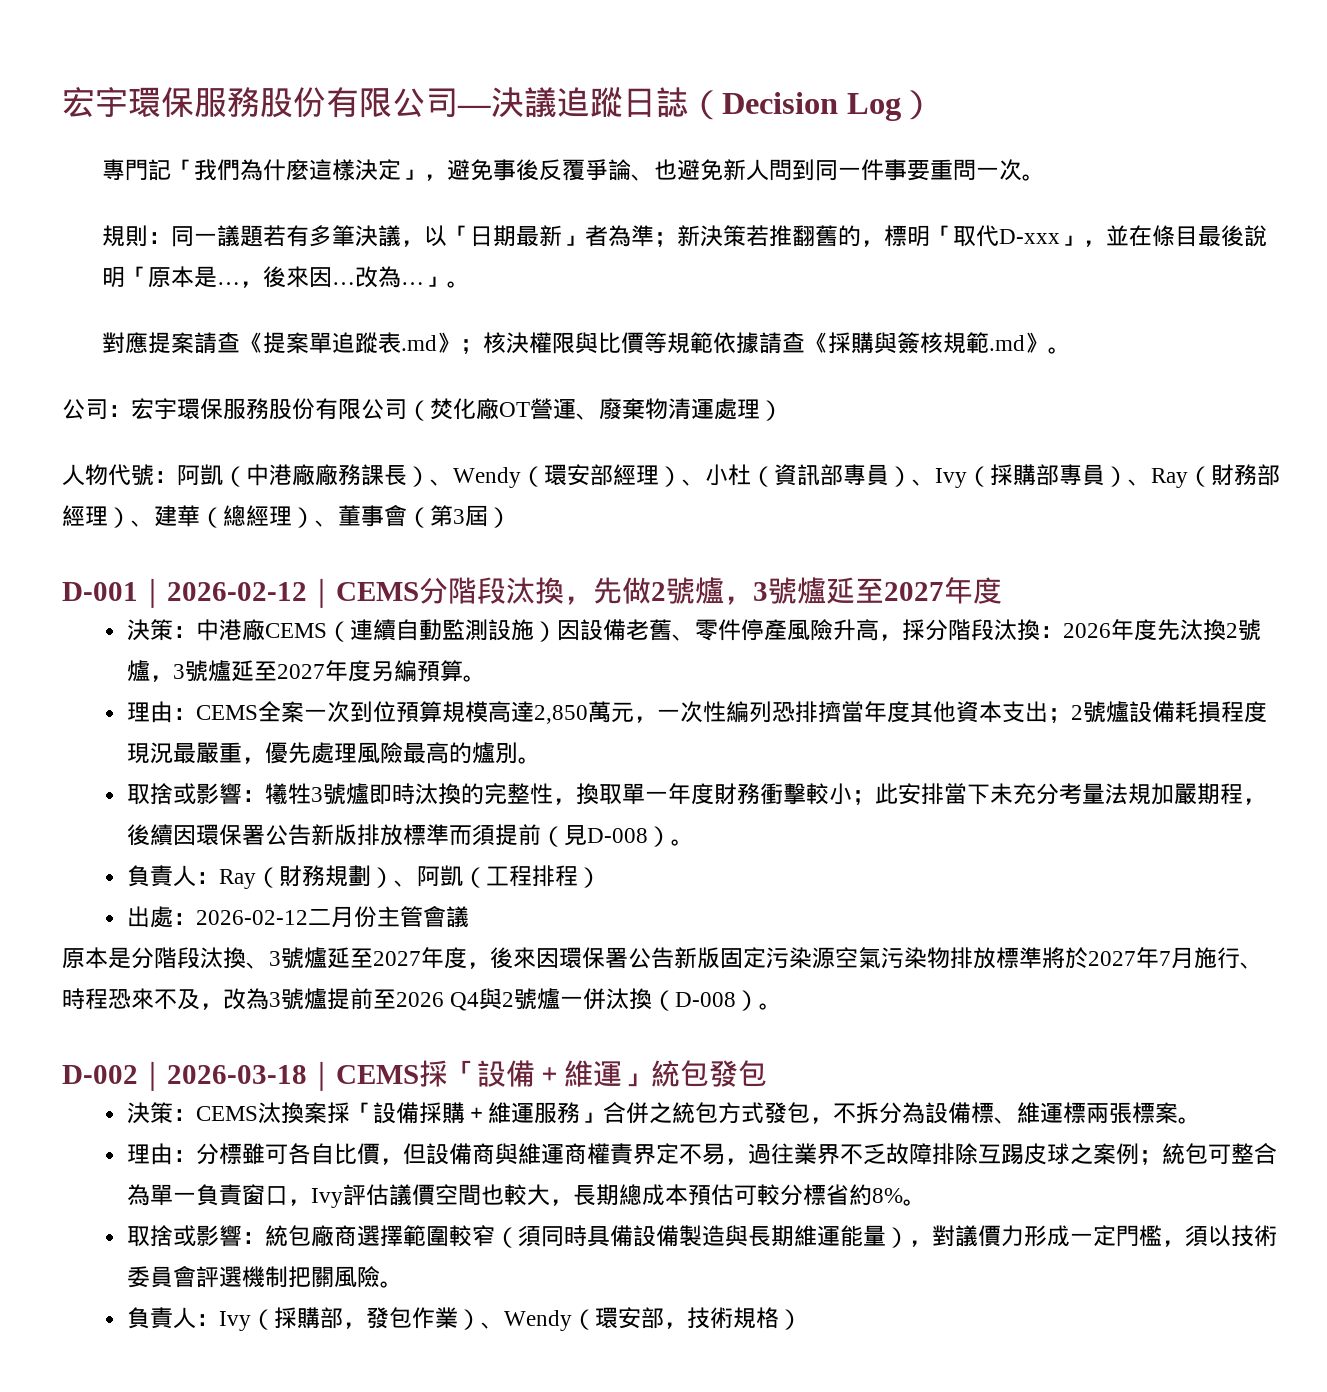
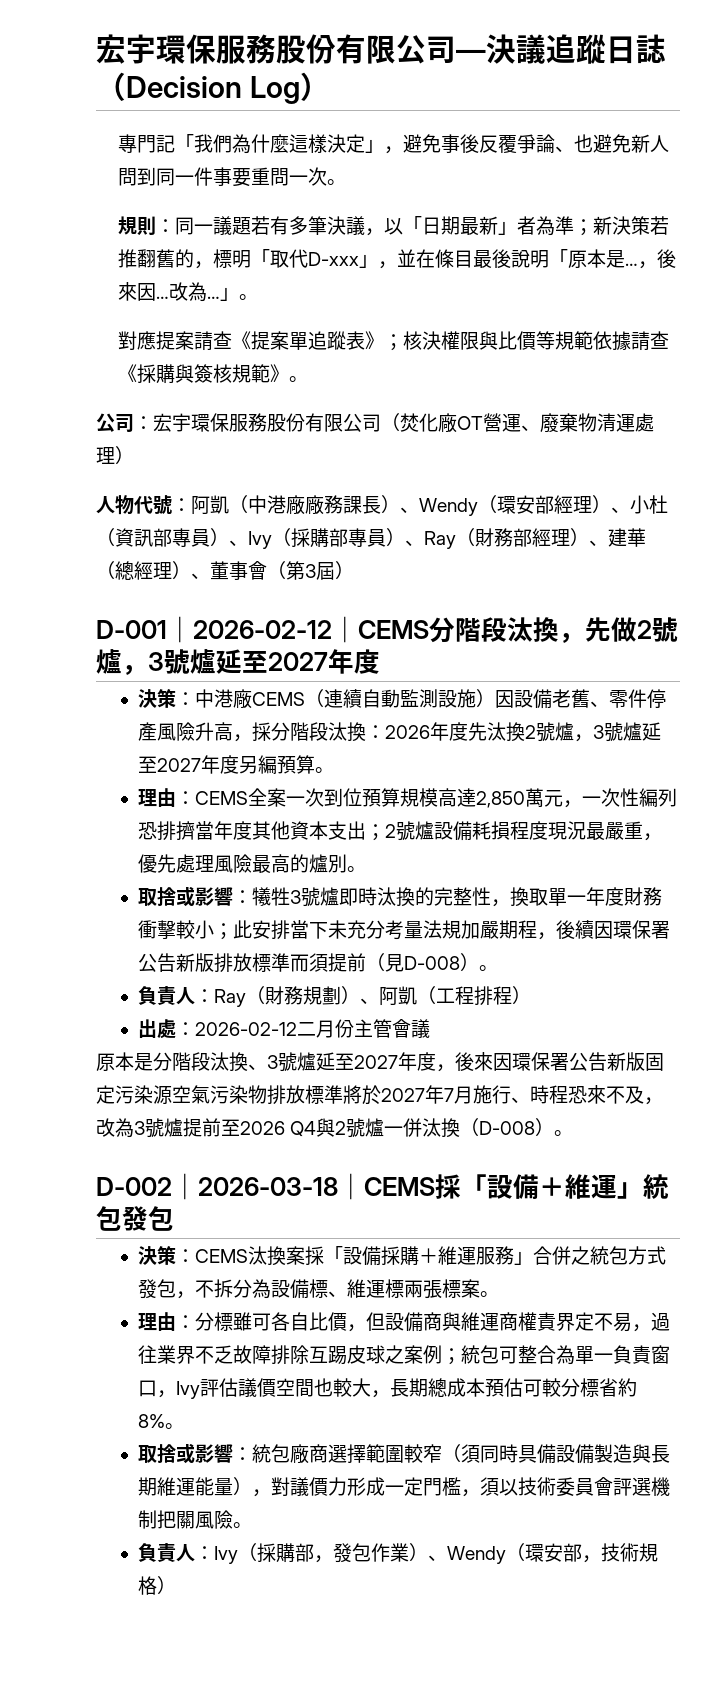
- 對應提案請查《提案單追蹤表.md》；核決權限與比價等規範依據請查《採購與簽核規範.md》。
+ 對應提案請查《提案單追蹤表》；核決權限與比價等規範依據請查《採購與簽核規範》。

